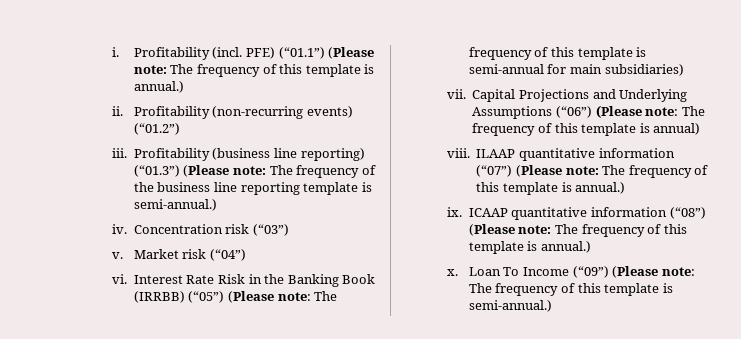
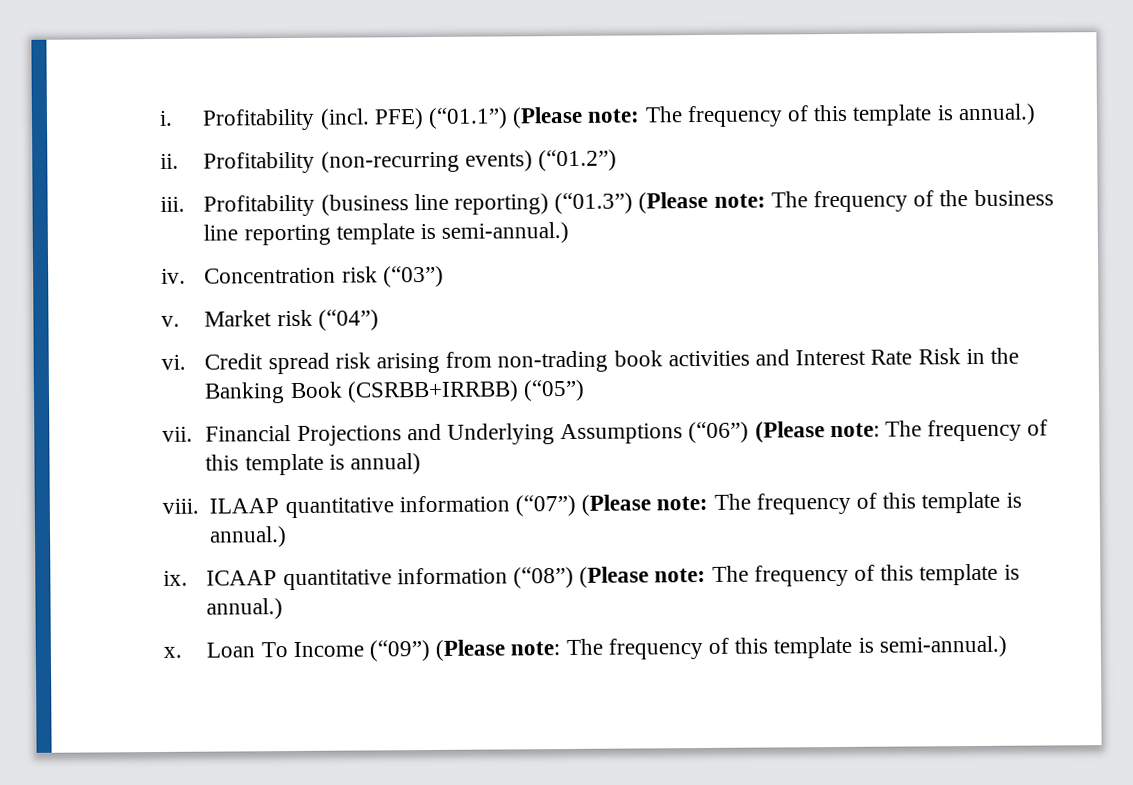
- Interest Rate Risk in the Banking Book (IRRBB) (“05”) (Please note: The frequency of this template is semi-annual for main subsidiaries)
+ Credit spread risk arising from non-trading book activities and Interest Rate Risk in the Banking Book (CSRBB+IRRBB) (“05”)
- Capital Projections and Underlying Assumptions (“06”) (Please note: The frequency of this template is annual)
+ Financial Projections and Underlying Assumptions (“06”) (Please note: The frequency of this template is annual)

